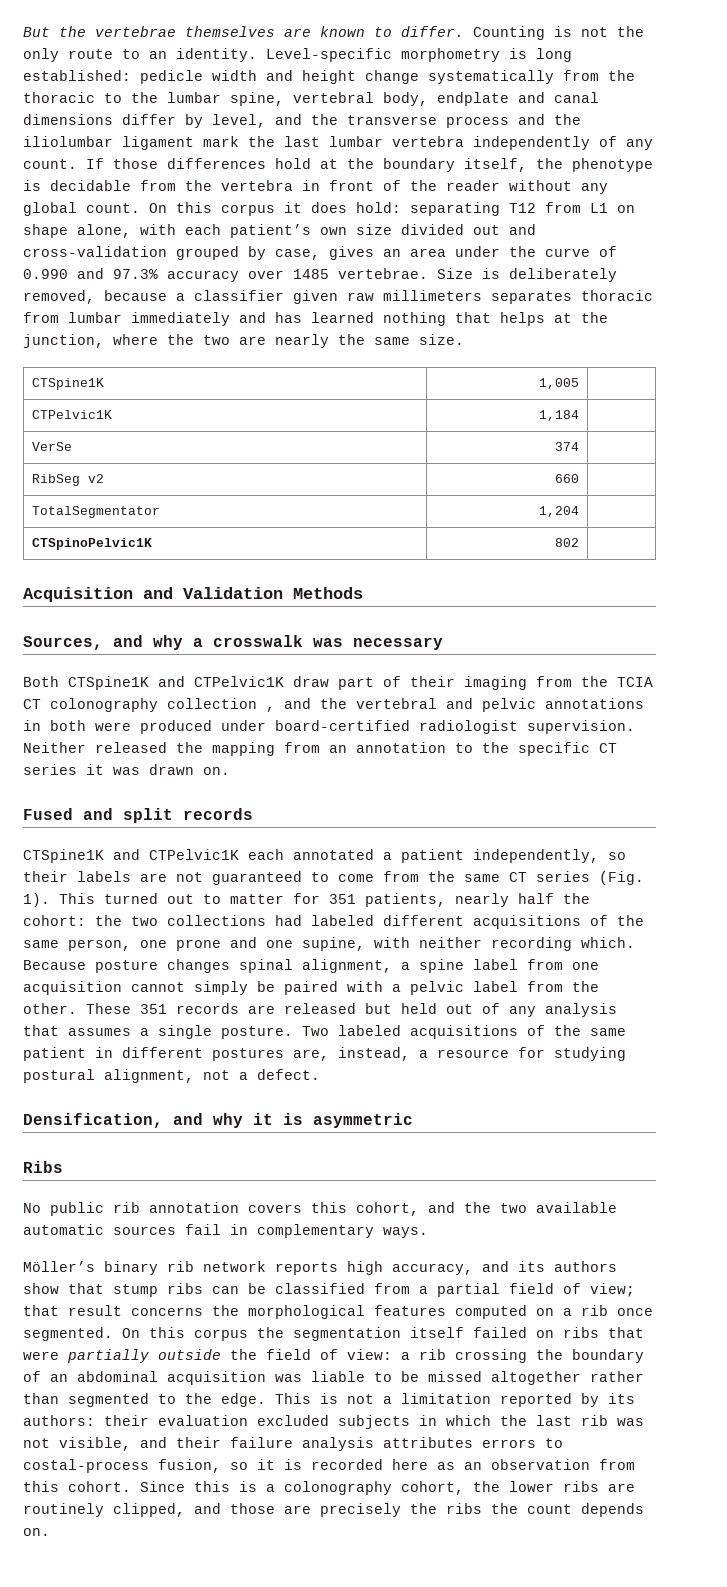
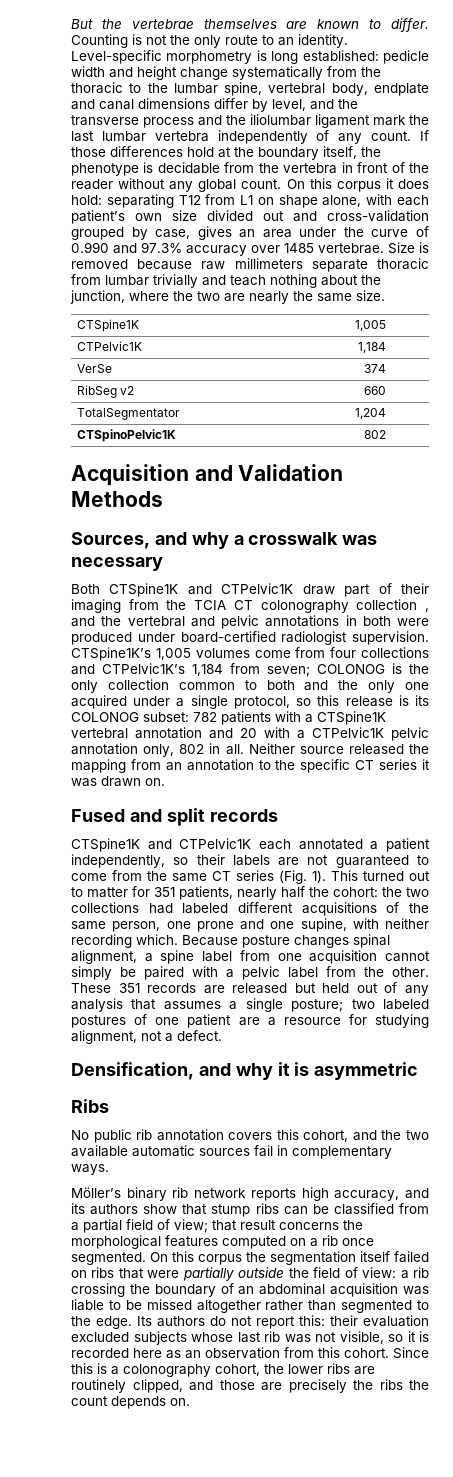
- Size is deliberately removed, because a classifier given raw millimeters separates thoracic from lumbar immediately and has learned nothing that helps at the junction, where the two are nearly the same size.
+ Size is removed because raw millimeters separate thoracic from lumbar trivially and teach nothing about the junction, where the two are nearly the same size.
- Neither released the mapping from an annotation to the specific CT series it was drawn on.
+ CTSpine1K’s 1,005 volumes come from four collections and CTPelvic1K’s 1,184 from seven; COLONOG is the only collection common to both and the only one acquired under a single protocol, so this release is its COLONOG subset: 782 patients with a CTSpine1K vertebral annotation and 20 with a CTPelvic1K pelvic annotation only, 802 in all. Neither source released the mapping from an annotation to the specific CT series it was drawn on.
- These 351 records are released but held out of any analysis that assumes a single posture. Two labeled acquisitions of the same patient in different postures are, instead, a resource for studying postural alignment, not a defect.
+ These 351 records are released but held out of any analysis that assumes a single posture; two labeled postures of one patient are a resource for studying alignment, not a defect.
- This is not a limitation reported by its authors: their evaluation excluded subjects in which the last rib was not visible, and their failure analysis attributes errors to costal-process fusion, so it is recorded here as an observation from this cohort.
+ Its authors do not report this: their evaluation excluded subjects whose last rib was not visible, so it is recorded here as an observation from this cohort.

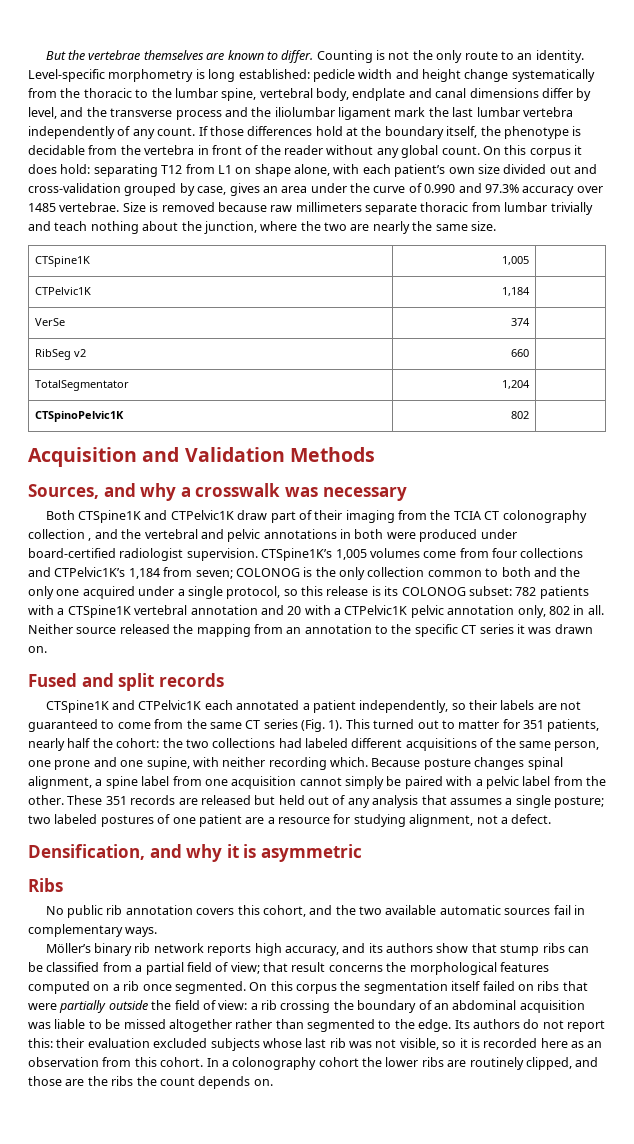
- Since this is a colonography cohort, the lower ribs are routinely clipped, and those are precisely the ribs the count depends on.
+ In a colonography cohort the lower ribs are routinely clipped, and those are the ribs the count depends on.

